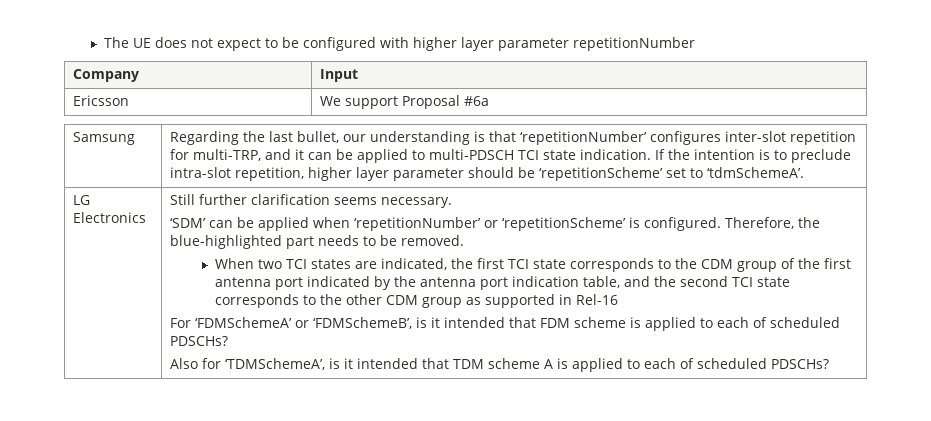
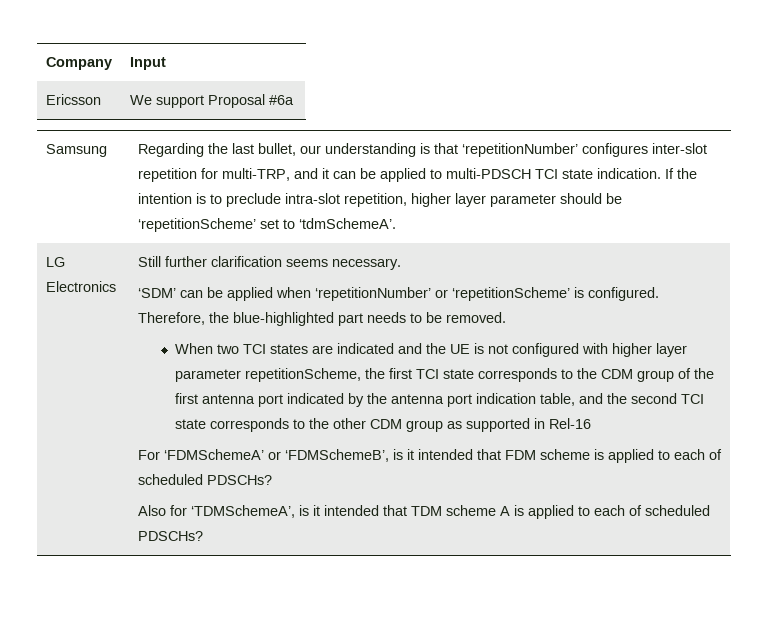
- The UE does not expect to be configured with higher layer parameter repetitionNumber
- When two TCI states are indicated, the first TCI state corresponds to the CDM group of the first antenna port indicated by the antenna port indication table, and the second TCI state corresponds to the other CDM group as supported in Rel-16
+ When two TCI states are indicated and the UE is not configured with higher layer parameter repetitionScheme, the first TCI state corresponds to the CDM group of the first antenna port indicated by the antenna port indication table, and the second TCI state corresponds to the other CDM group as supported in Rel-16

